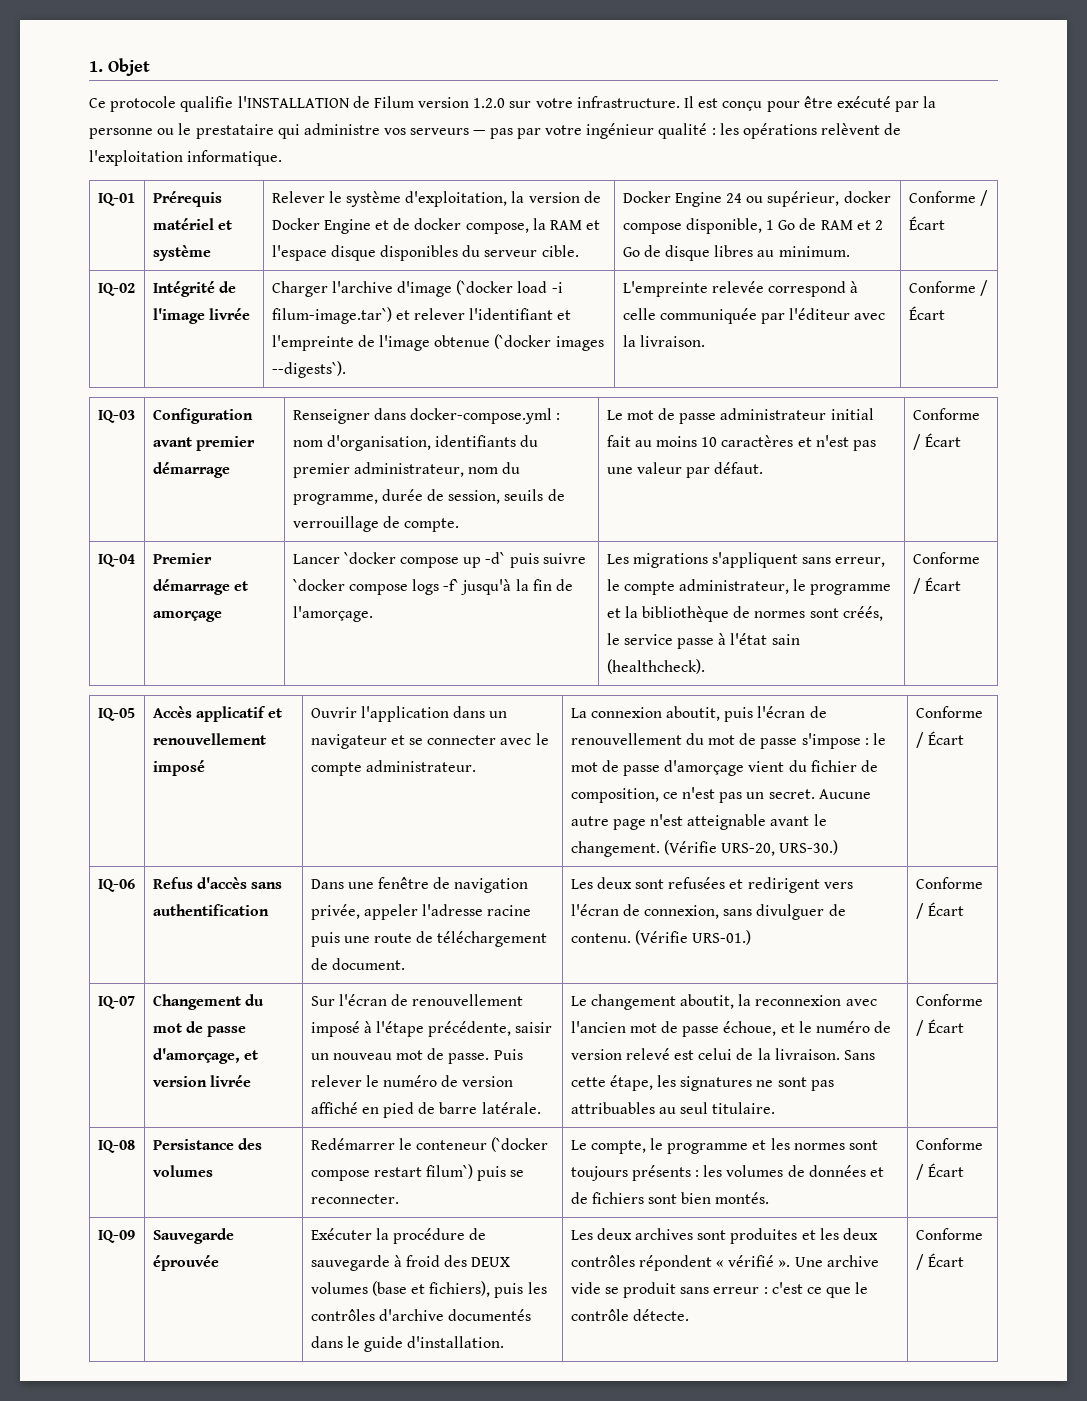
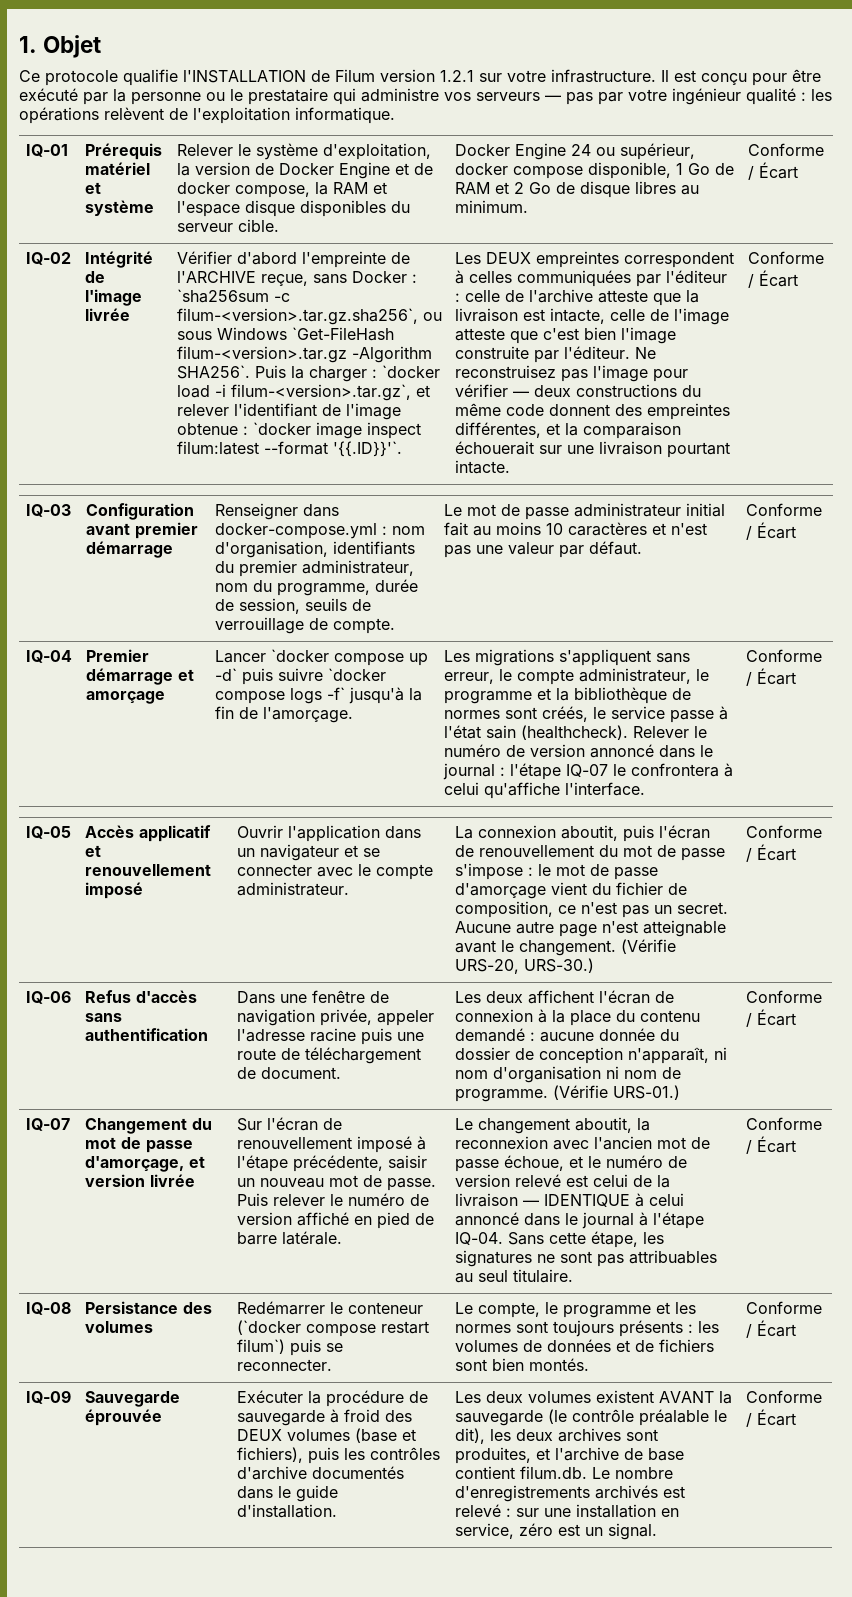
- Ce protocole qualifie l'INSTALLATION de Filum version 1.2.0 sur votre infrastructure.
+ Ce protocole qualifie l'INSTALLATION de Filum version 1.2.1 sur votre infrastructure.
- Charger l'archive d'image (`docker load -i filum-image.tar`) et relever l'identifiant et l'empreinte de l'image obtenue (`docker images --digests`). | L'empreinte relevée correspond à celle communiquée par l'éditeur avec la livraison.
+ Vérifier d'abord l'empreinte de l'ARCHIVE reçue, sans Docker : `sha256sum -c filum-<version>.tar.gz.sha256`, ou sous Windows `Get-FileHash filum-<version>.tar.gz -Algorithm SHA256`. Puis la charger : `docker load -i filum-<version>.tar.gz`, et relever l'identifiant de l'image obtenue : `docker image inspect filum:latest --format '{{.ID}}'`. | Les DEUX empreintes correspondent à celles communiquées par l'éditeur : celle de l'archive atteste que la livraison est intacte, celle de l'image atteste que c'est bien l'image construite par l'éditeur. Ne reconstruisez pas l'image pour vérifier — deux constructions du même code donnent des empreintes différentes, et la comparaison échouerait sur une livraison pourtant intacte.
+ Relever le numéro de version annoncé dans le journal : l'étape IQ-07 le confrontera à celui qu'affiche l'interface.
- Les deux sont refusées et redirigent vers l'écran de connexion, sans divulguer de contenu.
+ Les deux affichent l'écran de connexion à la place du contenu demandé : aucune donnée du dossier de conception n'apparaît, ni nom d'organisation ni nom de programme.
- Le changement aboutit, la reconnexion avec l'ancien mot de passe échoue, et le numéro de version relevé est celui de la livraison.
+ Le changement aboutit, la reconnexion avec l'ancien mot de passe échoue, et le numéro de version relevé est celui de la livraison — IDENTIQUE à celui annoncé dans le journal à l'étape IQ-04.
- Les deux archives sont produites et les deux contrôles répondent « vérifié ». Une archive vide se produit sans erreur : c'est ce que le contrôle détecte.
+ Les deux volumes existent AVANT la sauvegarde (le contrôle préalable le dit), les deux archives sont produites, et l'archive de base contient filum.db. Le nombre d'enregistrements archivés est relevé : sur une installation en service, zéro est un signal.

